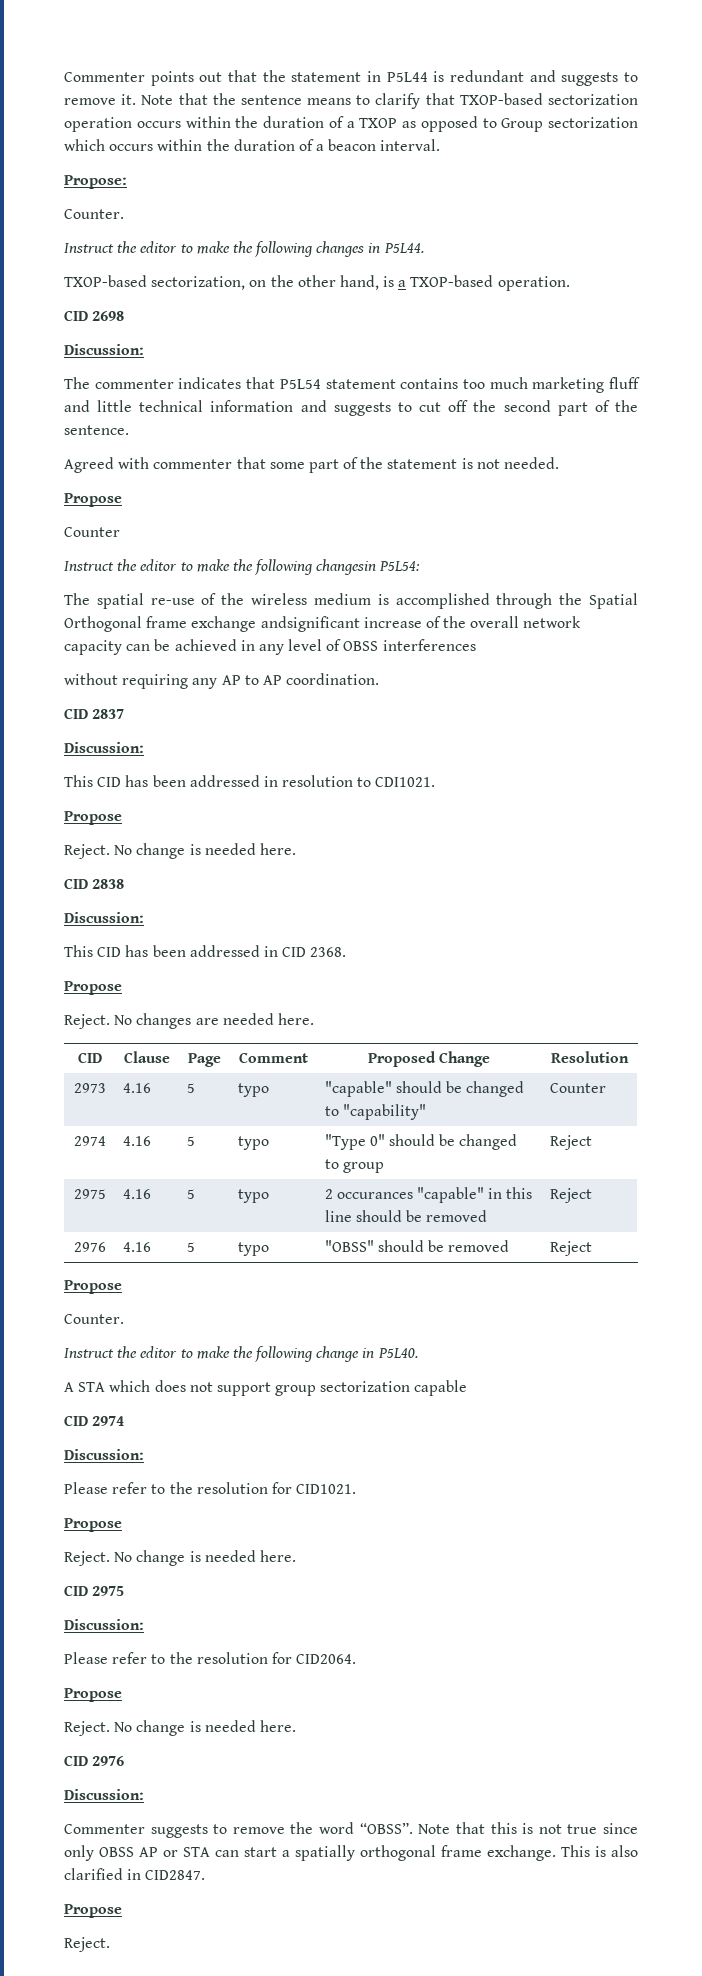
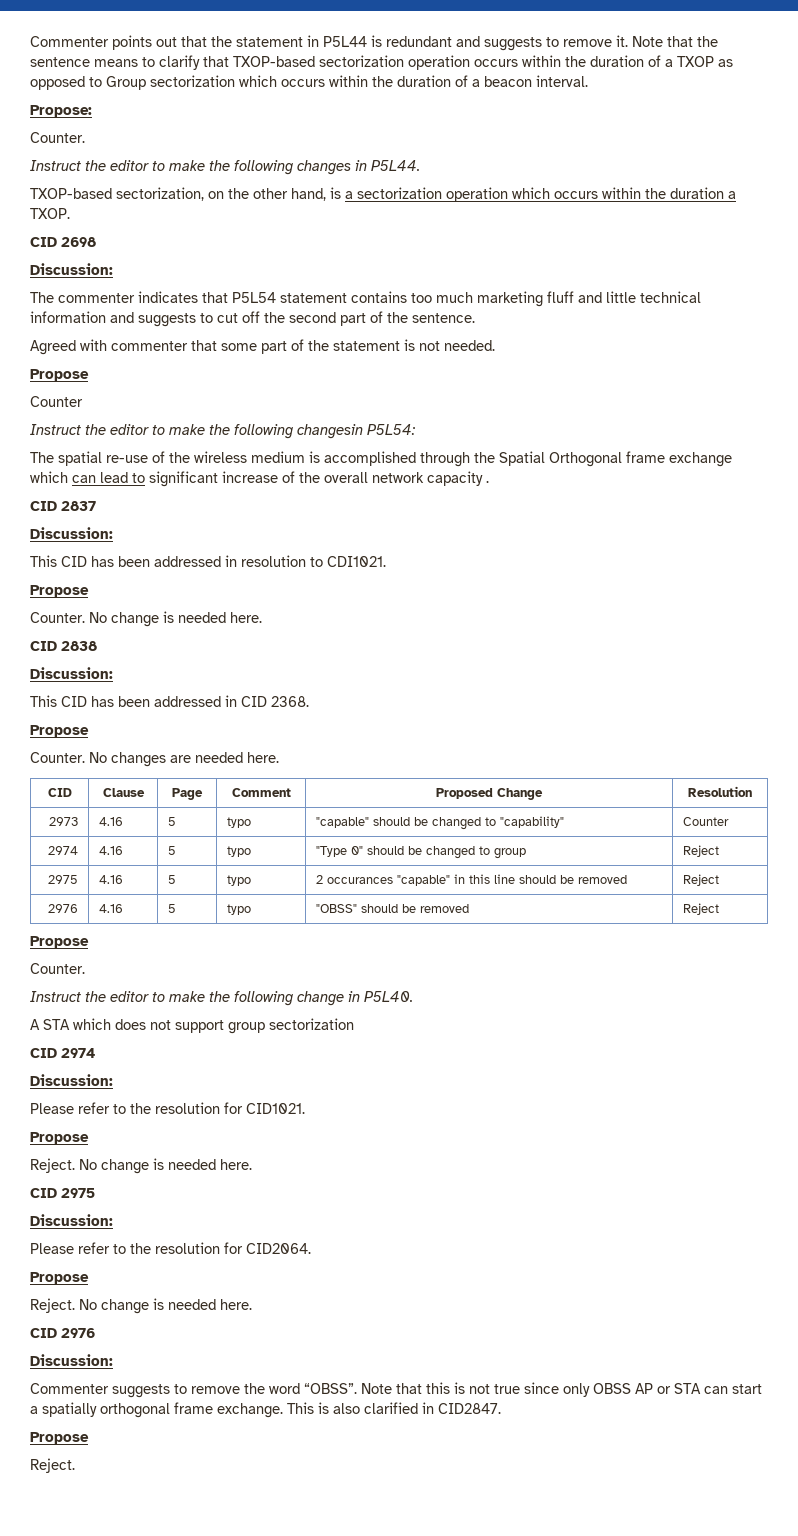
- TXOP-based sectorization, on the other hand, is a TXOP-based operation.
+ TXOP-based sectorization, on the other hand, is a sectorization operation which occurs within the duration a TXOP.
- The spatial re-use of the wireless medium is accomplished through the Spatial Orthogonal frame exchange andsignificant increase of the overall network capacity can be achieved in any level of OBSS interferences
- without requiring any AP to AP coordination.
+ The spatial re-use of the wireless medium is accomplished through the Spatial Orthogonal frame exchange which can lead to significant increase of the overall network capacity .
  This CID has been addressed in resolution to CDI1021.
  Propose
- Reject.
+ Counter.
  This CID has been addressed in CID 2368.
  Propose
- Reject.
+ Counter.
- A STA which does not support group sectorization capable
+ A STA which does not support group sectorization

